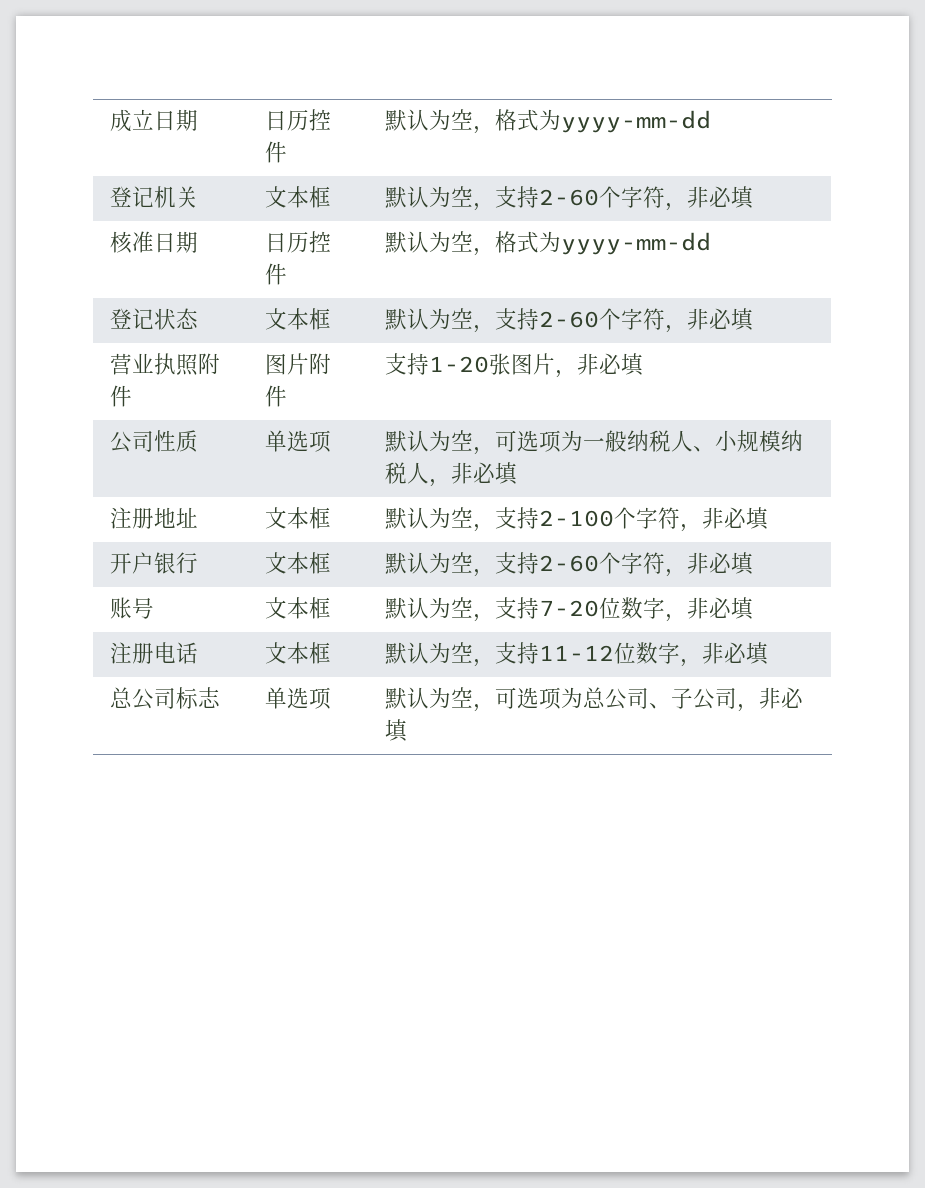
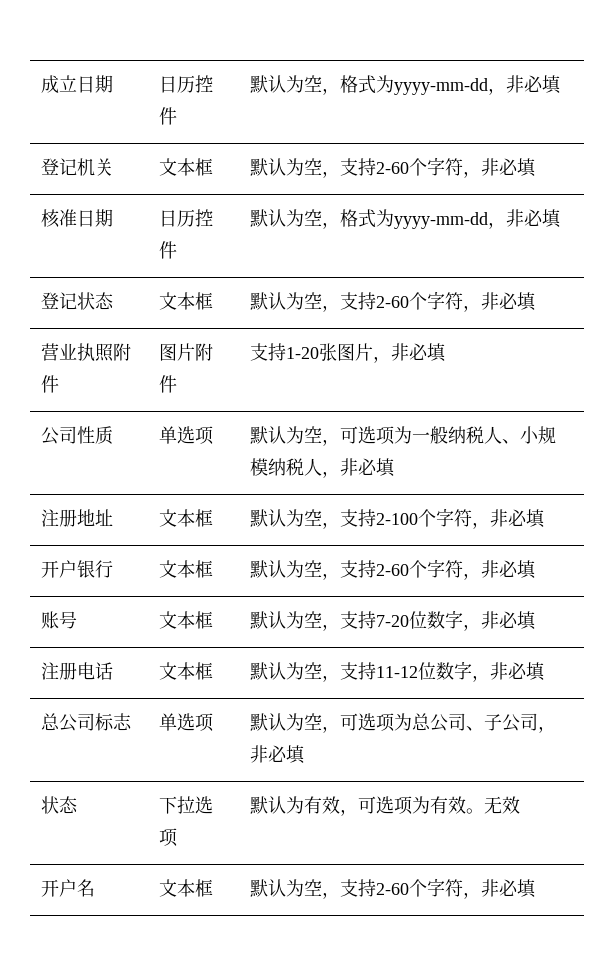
- 成立日期 | 日历控件 | 默认为空，格式为yyyy-mm-dd
+ 成立日期 | 日历控件 | 默认为空，格式为yyyy-mm-dd，非必填
- 核准日期 | 日历控件 | 默认为空，格式为yyyy-mm-dd
+ 核准日期 | 日历控件 | 默认为空，格式为yyyy-mm-dd，非必填
+ 状态 | 下拉选项 | 默认为有效，可选项为有效。无效
+ 开户名 | 文本框 | 默认为空，支持2-60个字符，非必填

